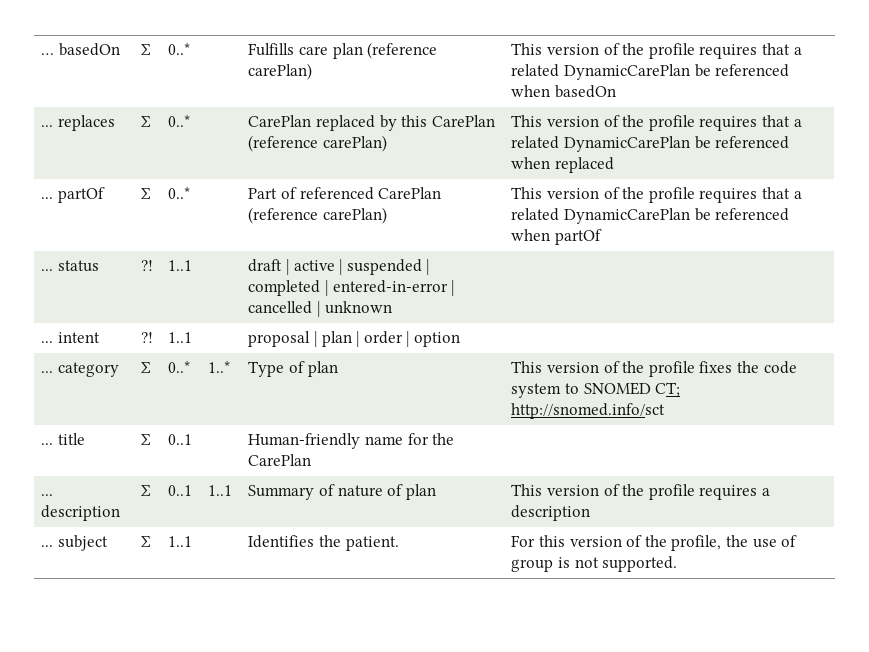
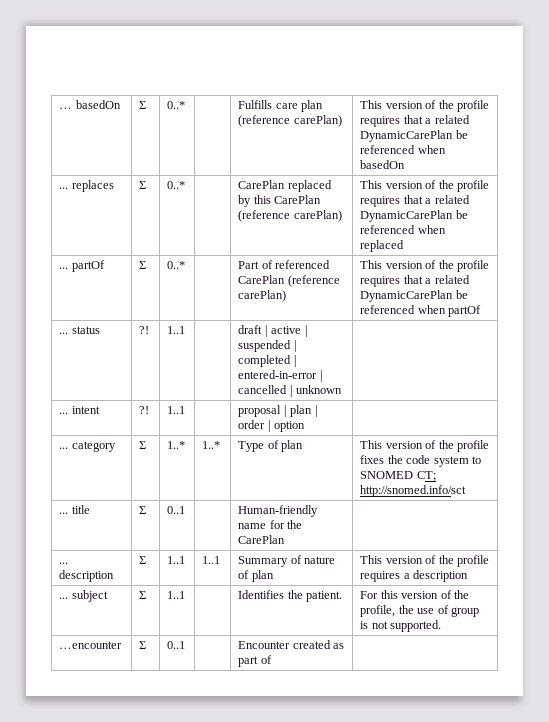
- ... category | Σ | 0..* | 1..* | Type of plan | This version of the profile fixes the code system to SNOMED CT; http://snomed.info/sct
+ ... category | Σ | 1..* | 1..* | Type of plan | This version of the profile fixes the code system to SNOMED CT; http://snomed.info/sct
- ... description | Σ | 0..1 | 1..1 | Summary of nature of plan | This version of the profile requires a description
+ ... description | Σ | 1..1 | 1..1 | Summary of nature of plan | This version of the profile requires a description
+ …encounter | Σ | 0..1 | | Encounter created as part of |

